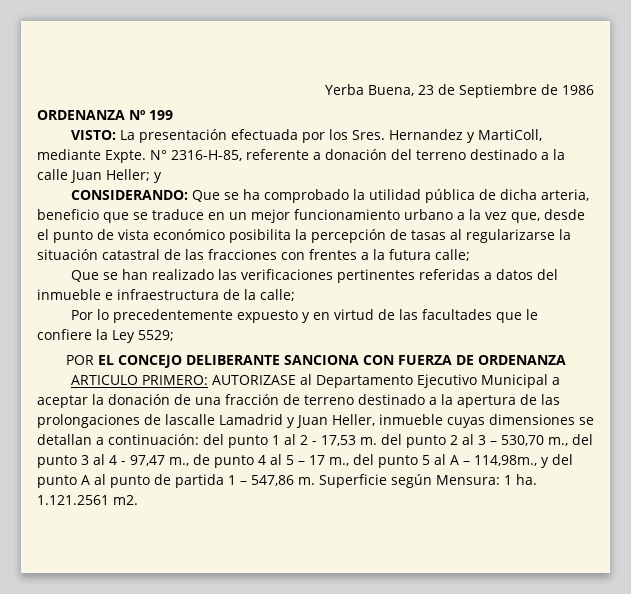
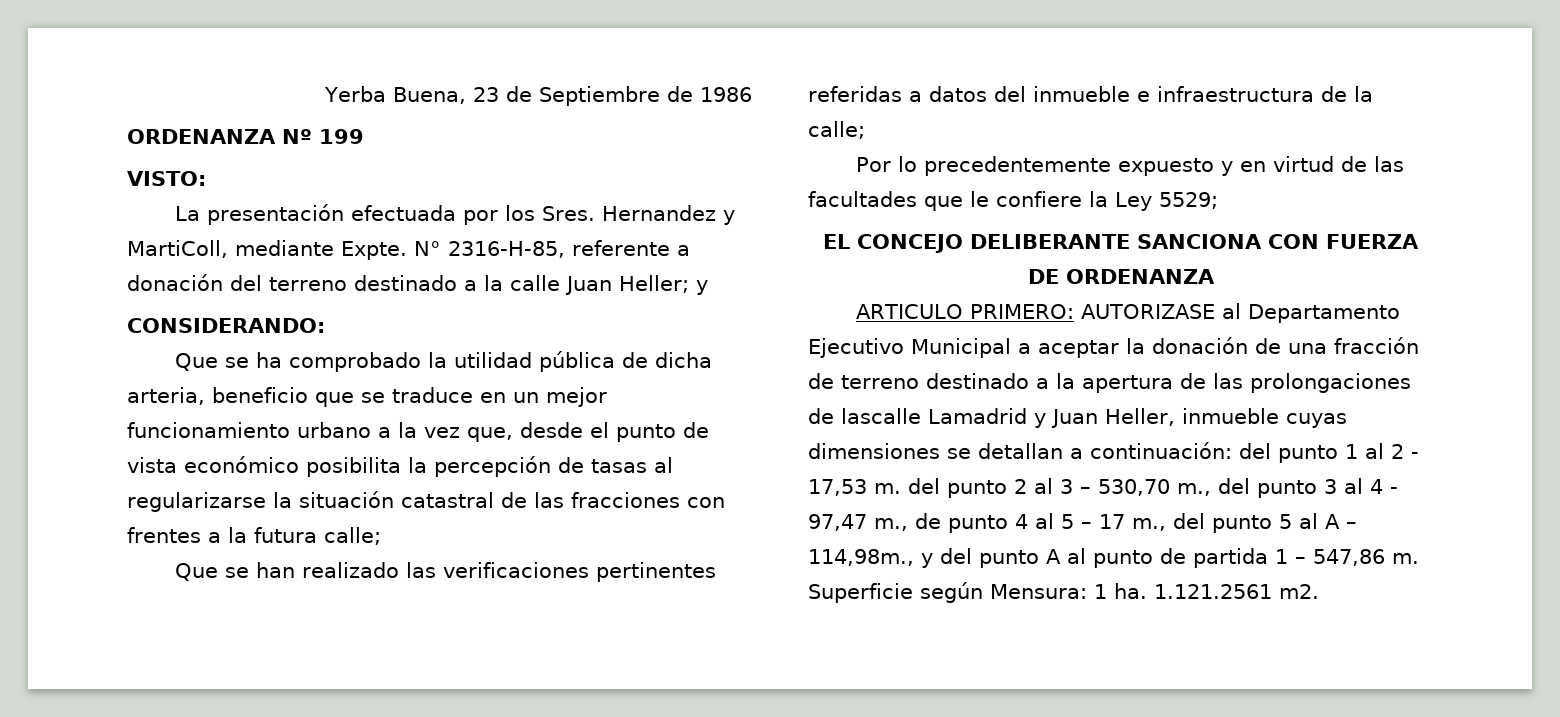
- VISTO: La presentación efectuada por los Sres.
+ VISTO:
+ La presentación efectuada por los Sres.
- CONSIDERANDO: Que se ha comprobado la utilidad pública de dicha arteria, beneficio que se traduce en un mejor funcionamiento urbano a la vez que, desde el punto de vista económico posibilita la percepción de tasas al regularizarse la situación catastral de las fracciones con frentes a la futura calle;
+ CONSIDERANDO:
+ Que se ha comprobado la utilidad pública de dicha arteria, beneficio que se traduce en un mejor funcionamiento urbano a la vez que, desde el punto de vista económico posibilita la percepción de tasas al regularizarse la situación catastral de las fracciones con frentes a la futura calle;
- POR EL CONCEJO DELIBERANTE SANCIONA CON FUERZA DE ORDENANZA
+ EL CONCEJO DELIBERANTE SANCIONA CON FUERZA DE ORDENANZA

